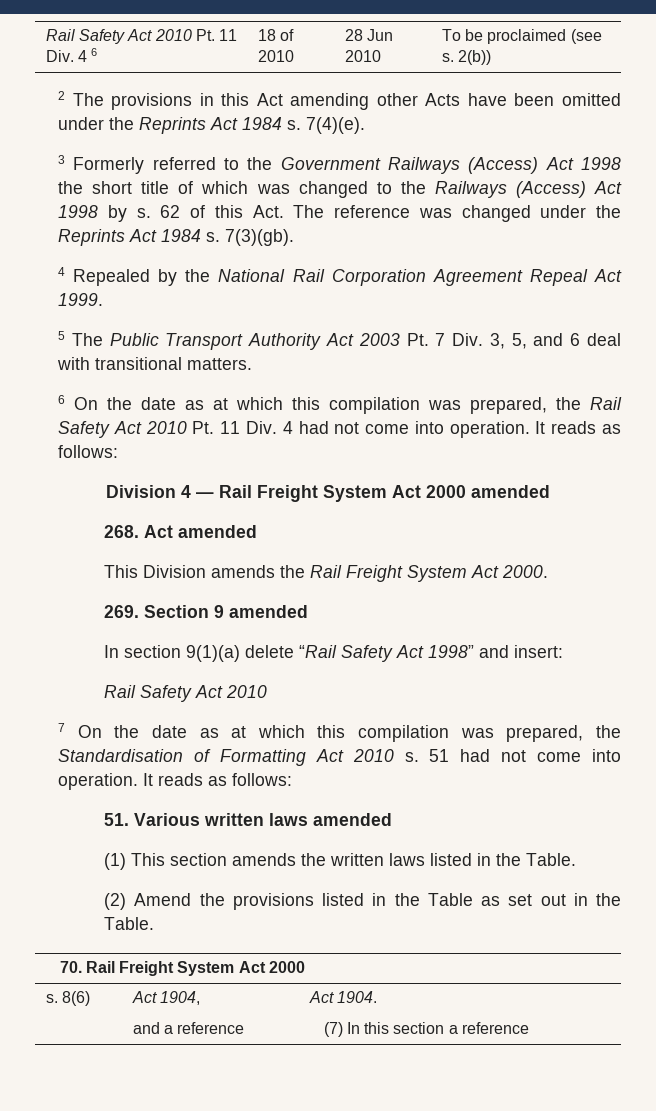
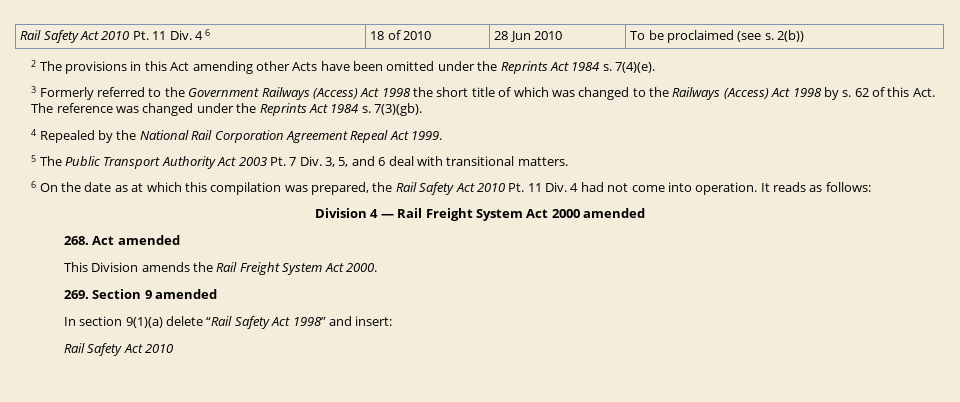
- 7 On the date as at which this compilation was prepared, the Standardisation of Formatting Act 2010 s. 51 had not come into operation. It reads as follows:
- 51. Various written laws amended
- (1) This section amends the written laws listed in the Table.
- (2) Amend the provisions listed in the Table as set out in the Table.
- 70. Rail Freight System Act 2000
- s. 8(6) | Act 1904,
- and a reference | Act 1904.
- (7) In this section a reference

